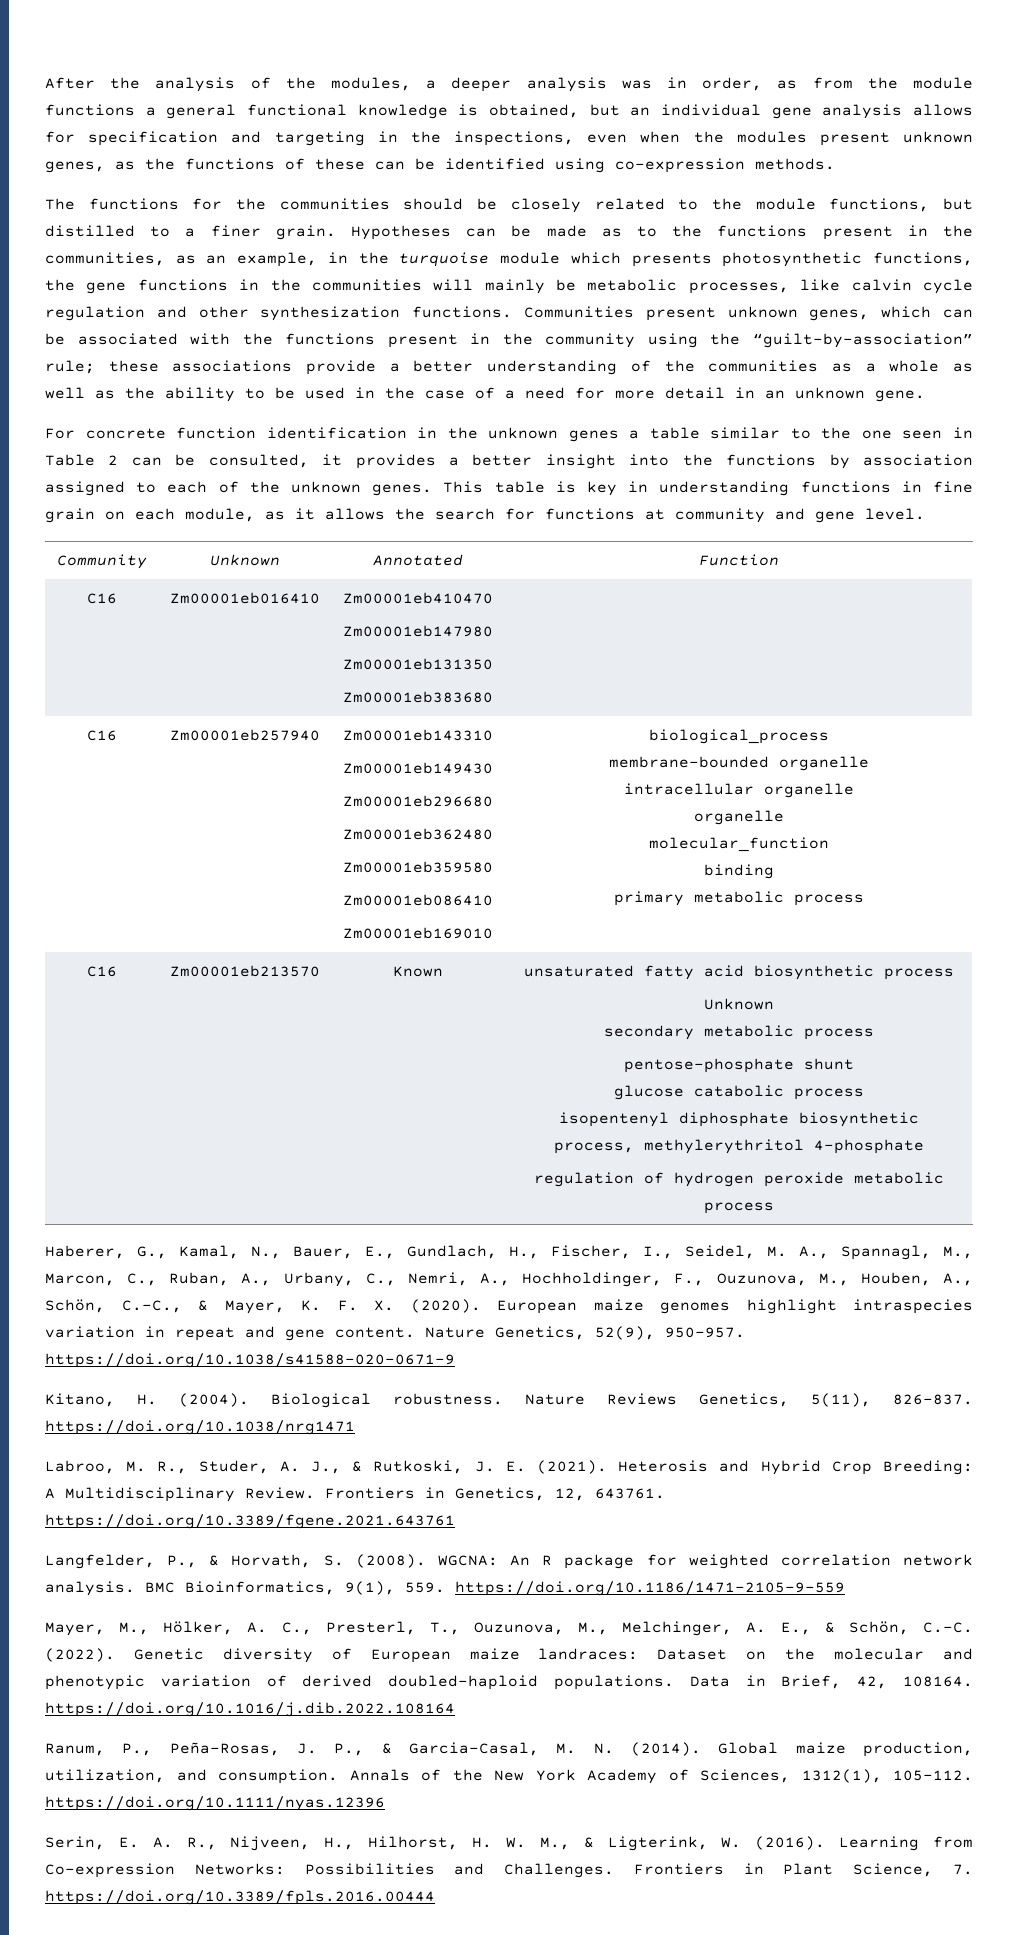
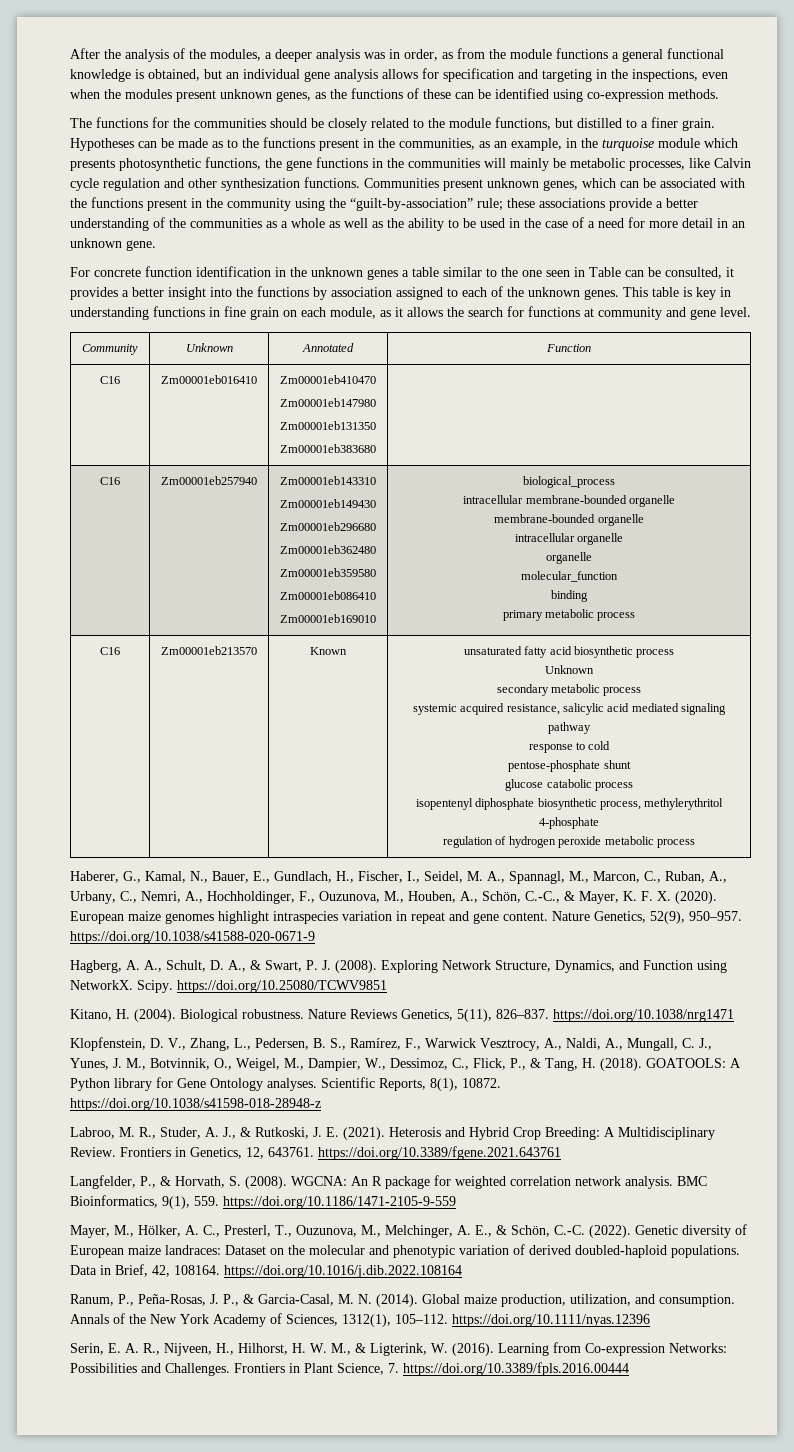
- Hypotheses can be made as to the functions present in the communities, as an example, in the turquoise module which presents photosynthetic functions, the gene functions in the communities will mainly be metabolic processes, like calvin cycle regulation and other synthesization functions.
+ Hypotheses can be made as to the functions present in the communities, as an example, in the turquoise module which presents photosynthetic functions, the gene functions in the communities will mainly be metabolic processes, like Calvin cycle regulation and other synthesization functions.
- For concrete function identification in the unknown genes a table similar to the one seen in Table 2 can be consulted, it provides a better insight into the functions by association assigned to each of the unknown genes.
+ For concrete function identification in the unknown genes a table similar to the one seen in Table can be consulted, it provides a better insight into the functions by association assigned to each of the unknown genes.
  C16 | Zm00001eb257940 | Zm00001eb143310
  Zm00001eb149430
  Zm00001eb296680
  Zm00001eb362480
  Zm00001eb359580
  Zm00001eb086410
  Zm00001eb169010 | biological_process
+ intracellular membrane-bounded organelle
  C16 | Zm00001eb213570 | Known | unsaturated fatty acid biosynthetic process
  Unknown
  secondary metabolic process
+ systemic acquired resistance, salicylic acid mediated signaling pathway
+ response to cold
+ Hagberg, A. A., Schult, D. A., & Swart, P. J. (2008). Exploring Network Structure, Dynamics, and Function using NetworkX. Scipy. https://doi.org/10.25080/TCWV9851
+ Klopfenstein, D. V., Zhang, L., Pedersen, B. S., Ramírez, F., Warwick Vesztrocy, A., Naldi, A., Mungall, C. J., Yunes, J. M., Botvinnik, O., Weigel, M., Dampier, W., Dessimoz, C., Flick, P., & Tang, H. (2018). GOATOOLS: A Python library for Gene Ontology analyses. Scientific Reports, 8(1), 10872. https://doi.org/10.1038/s41598-018-28948-z

